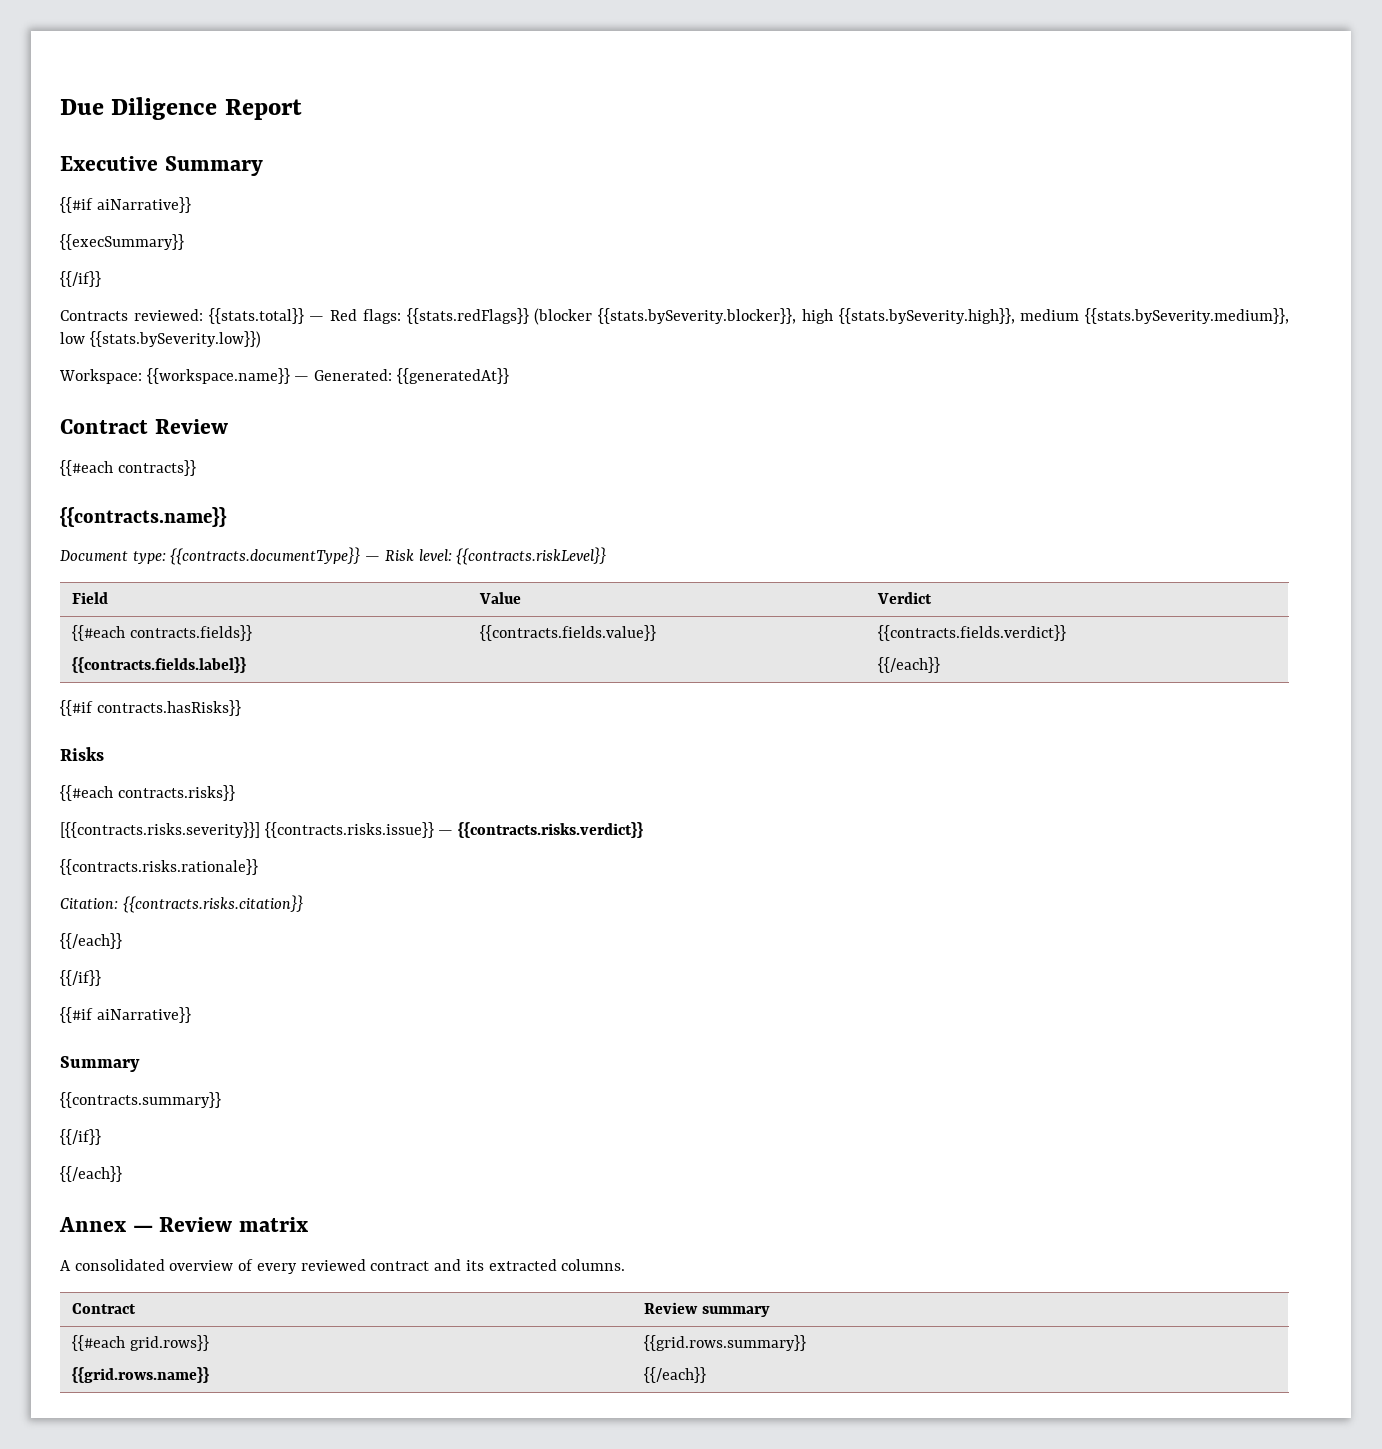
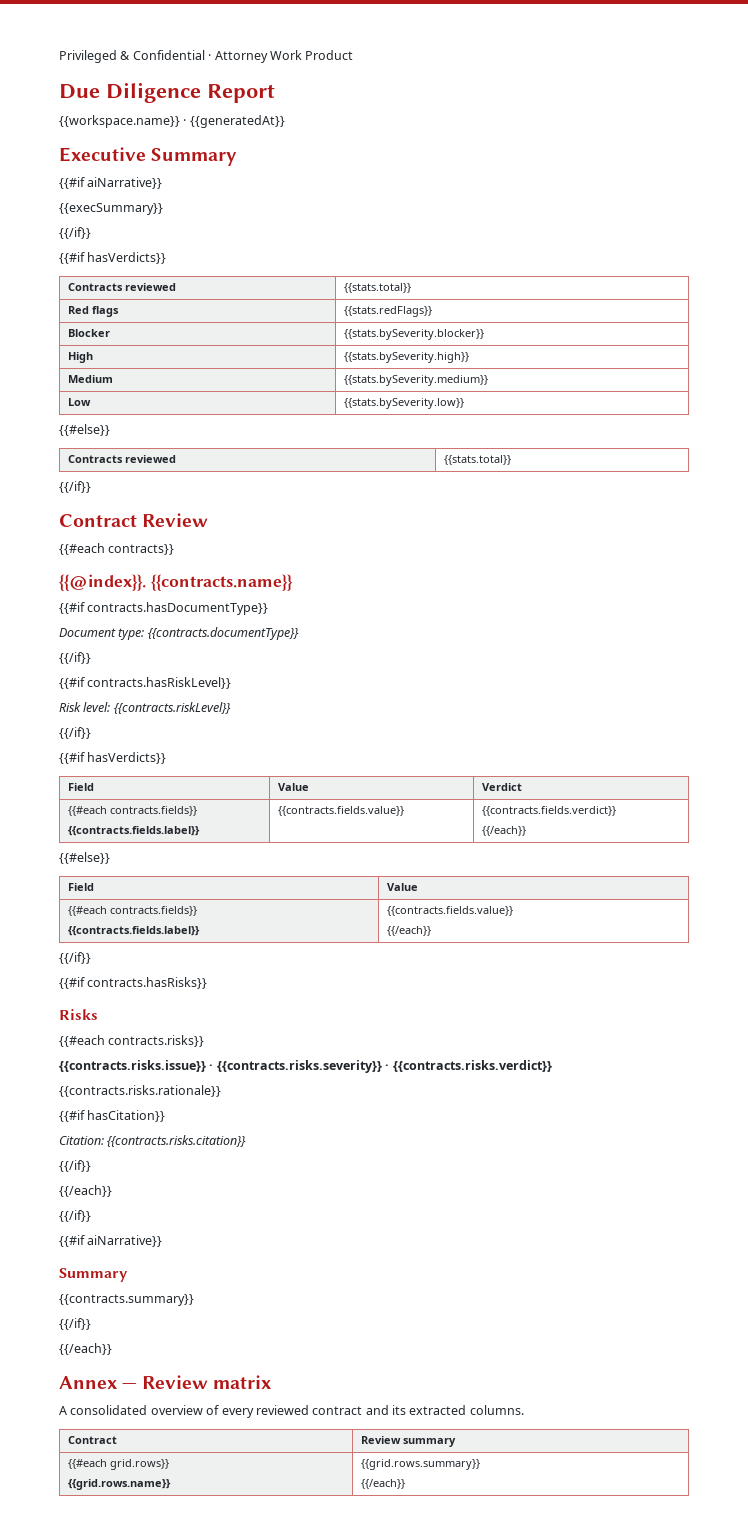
+ Privileged & Confidential · Attorney Work Product
+ {{workspace.name}} · {{generatedAt}}
  {{execSummary}}
  {{/if}}
- Contracts reviewed: {{stats.total}} — Red flags: {{stats.redFlags}} (blocker {{stats.bySeverity.blocker}}, high {{stats.bySeverity.high}}, medium {{stats.bySeverity.medium}}, low {{stats.bySeverity.low}})
- Workspace: {{workspace.name}} — Generated: {{generatedAt}}
+ {{#if hasVerdicts}}
+ Contracts reviewed | {{stats.total}}
+ Red flags | {{stats.redFlags}}
+ Blocker | {{stats.bySeverity.blocker}}
+ High | {{stats.bySeverity.high}}
+ Medium | {{stats.bySeverity.medium}}
+ Low | {{stats.bySeverity.low}}
+ {{#else}}
+ Contracts reviewed | {{stats.total}}
+ {{/if}}
+ {{@index}}.
+ {{#if contracts.hasDocumentType}}
- Document type: {{contracts.documentType}} — Risk level: {{contracts.riskLevel}}
+ Document type: {{contracts.documentType}}
+ {{/if}}
+ {{#if contracts.hasRiskLevel}}
+ Risk level: {{contracts.riskLevel}}
+ {{/if}}
+ {{#if hasVerdicts}}
  Field | Value | Verdict
  {{#each contracts.fields}}
  {{contracts.fields.label}} | {{contracts.fields.value}} | {{contracts.fields.verdict}}
  {{/each}}
+ {{#else}}
+ Field | Value
+ {{#each contracts.fields}}
+ {{contracts.fields.label}} | {{contracts.fields.value}}
+ {{/each}}
+ {{/if}}
- [{{contracts.risks.severity}}] {{contracts.risks.issue}} — {{contracts.risks.verdict}}
+ {{contracts.risks.issue}} · {{contracts.risks.severity}} · {{contracts.risks.verdict}}
+ {{#if hasCitation}}
  Citation: {{contracts.risks.citation}}
+ {{/if}}

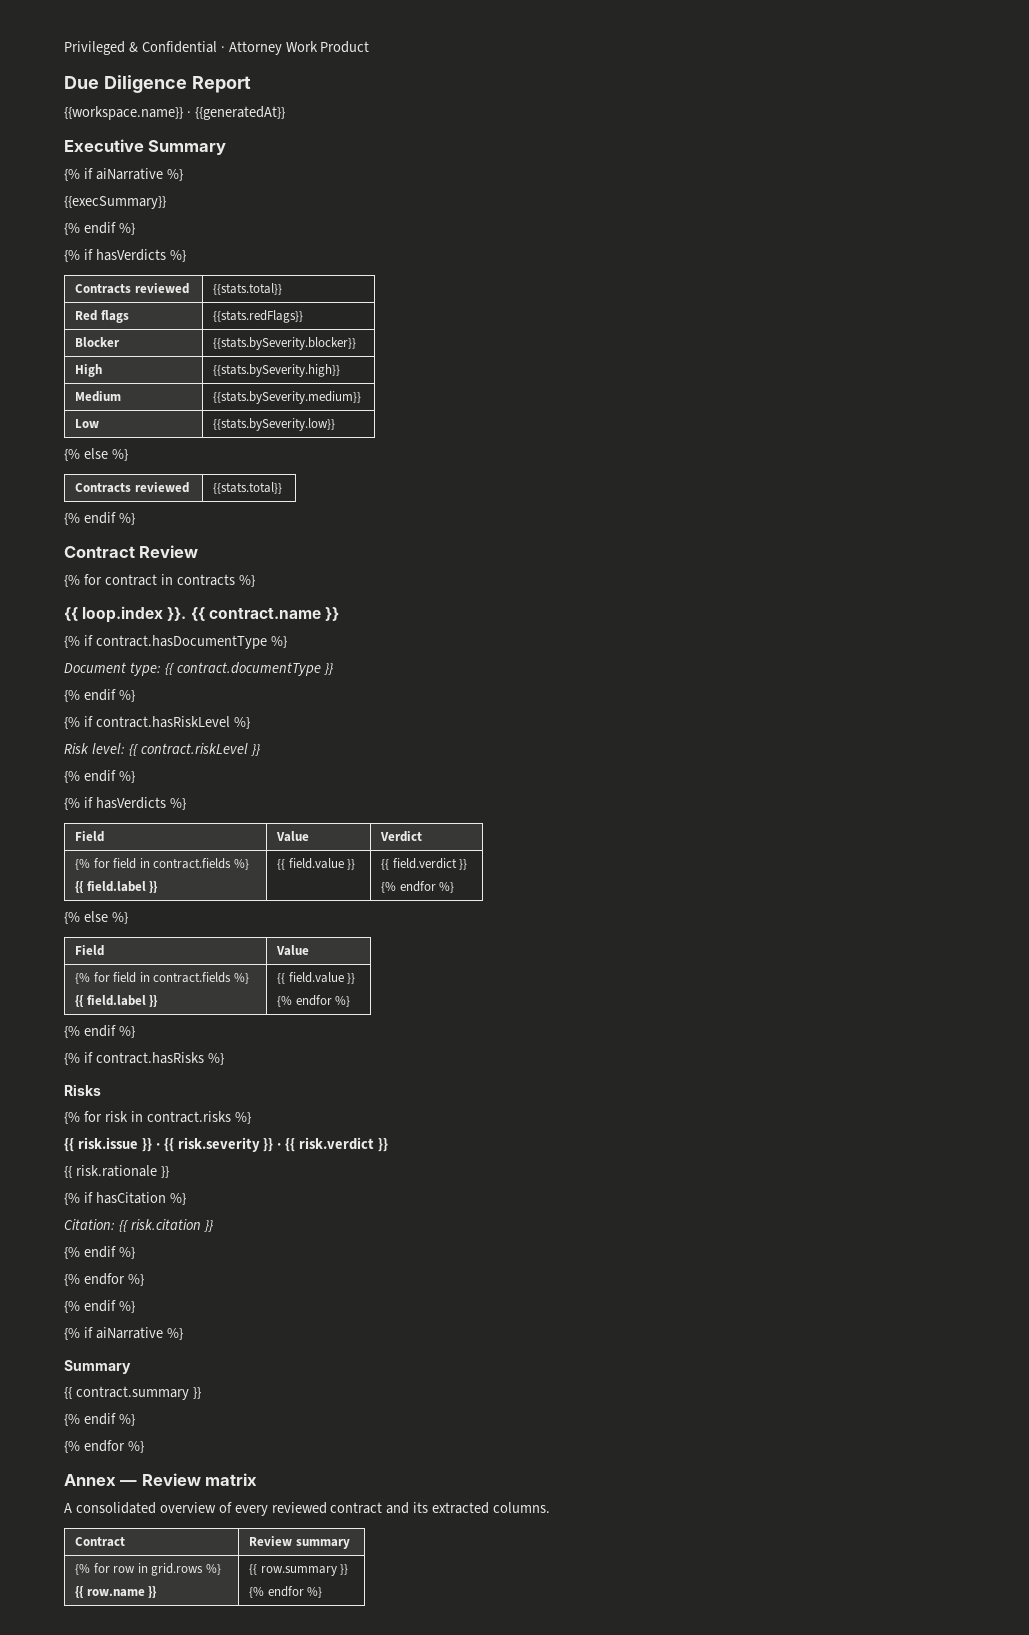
  Executive Summary
- {{#if aiNarrative}}
+ {% if aiNarrative %}
  {{execSummary}}
- {{/if}}
- {{#if hasVerdicts}}
+ {% endif %}
+ {% if hasVerdicts %}
  Low | {{stats.bySeverity.low}}
- {{#else}}
+ {% else %}
  Contracts reviewed | {{stats.total}}
- {{/if}}
+ {% endif %}
- {{#each contracts}}
- {{@index}}. {{contracts.name}}
- {{#if contracts.hasDocumentType}}
- Document type: {{contracts.documentType}}
- {{/if}}
- {{#if contracts.hasRiskLevel}}
- Risk level: {{contracts.riskLevel}}
- {{/if}}
- {{#if hasVerdicts}}
+ {% for contract in contracts %}
+ {{ loop.index }}. {{ contract.name }}
+ {% if contract.hasDocumentType %}
+ Document type: {{ contract.documentType }}
+ {% endif %}
+ {% if contract.hasRiskLevel %}
+ Risk level: {{ contract.riskLevel }}
+ {% endif %}
+ {% if hasVerdicts %}
  Field | Value | Verdict
- {{#each contracts.fields}}
- {{contracts.fields.label}} | {{contracts.fields.value}} | {{contracts.fields.verdict}}
- {{/each}}
- {{#else}}
+ {% for field in contract.fields %}
+ {{ field.label }} | {{ field.value }} | {{ field.verdict }}
+ {% endfor %}
+ {% else %}
  Field | Value
- {{#each contracts.fields}}
- {{contracts.fields.label}} | {{contracts.fields.value}}
- {{/each}}
- {{/if}}
- {{#if contracts.hasRisks}}
+ {% for field in contract.fields %}
+ {{ field.label }} | {{ field.value }}
+ {% endfor %}
+ {% endif %}
+ {% if contract.hasRisks %}
  Risks
- {{#each contracts.risks}}
- {{contracts.risks.issue}} · {{contracts.risks.severity}} · {{contracts.risks.verdict}}
- {{contracts.risks.rationale}}
- {{#if hasCitation}}
- Citation: {{contracts.risks.citation}}
- {{/if}}
- {{/each}}
- {{/if}}
- {{#if aiNarrative}}
+ {% for risk in contract.risks %}
+ {{ risk.issue }} · {{ risk.severity }} · {{ risk.verdict }}
+ {{ risk.rationale }}
+ {% if hasCitation %}
+ Citation: {{ risk.citation }}
+ {% endif %}
+ {% endfor %}
+ {% endif %}
+ {% if aiNarrative %}
  Summary
- {{contracts.summary}}
- {{/if}}
- {{/each}}
+ {{ contract.summary }}
+ {% endif %}
+ {% endfor %}
- {{#each grid.rows}}
- {{grid.rows.name}} | {{grid.rows.summary}}
- {{/each}}
+ {% for row in grid.rows %}
+ {{ row.name }} | {{ row.summary }}
+ {% endfor %}

